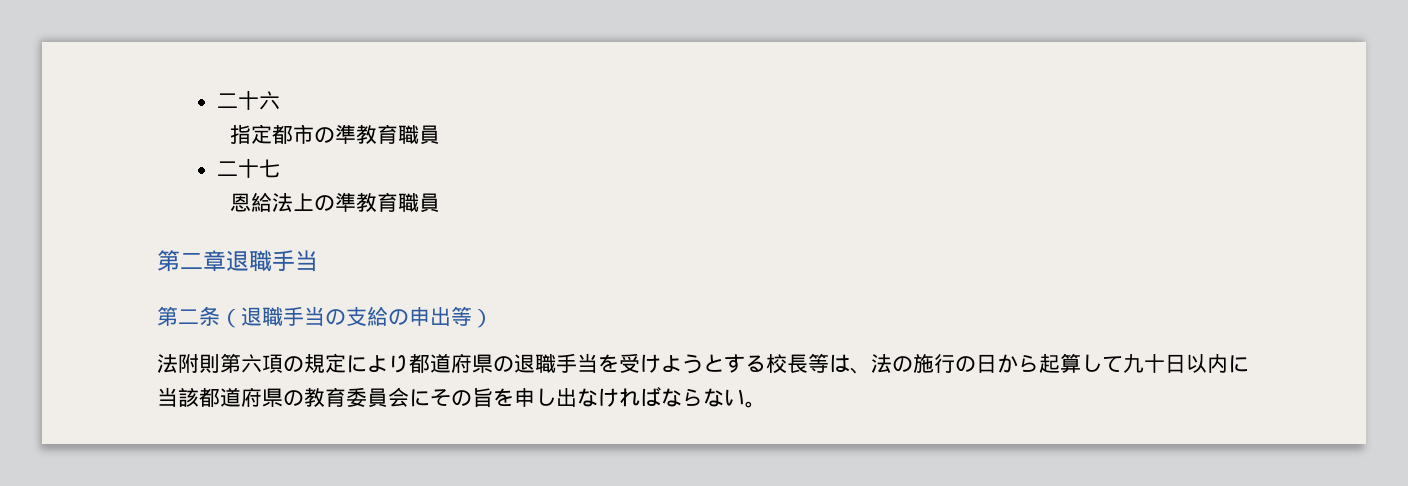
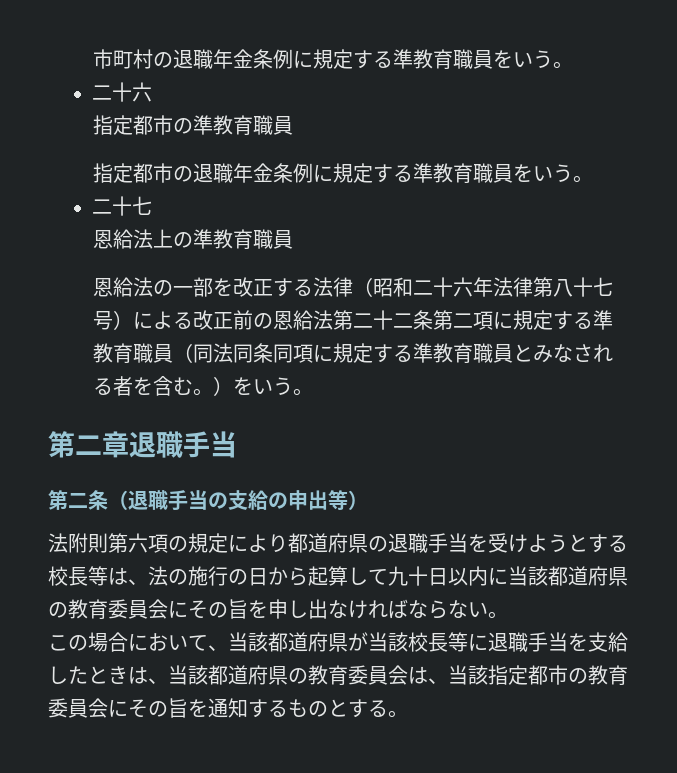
+ 市町村の退職年金条例に規定する準教育職員をいう。
+ 指定都市の退職年金条例に規定する準教育職員をいう。
+ 恩給法の一部を改正する法律（昭和二十六年法律第八十七号）による改正前の恩給法第二十二条第二項に規定する準教育職員（同法同条同項に規定する準教育職員とみなされる者を含む。）をいう。
+ この場合において、当該都道府県が当該校長等に退職手当を支給したときは、当該都道府県の教育委員会は、当該指定都市の教育委員会にその旨を通知するものとする。

